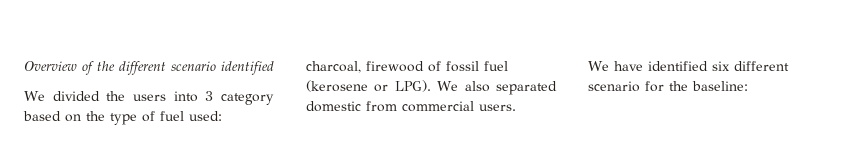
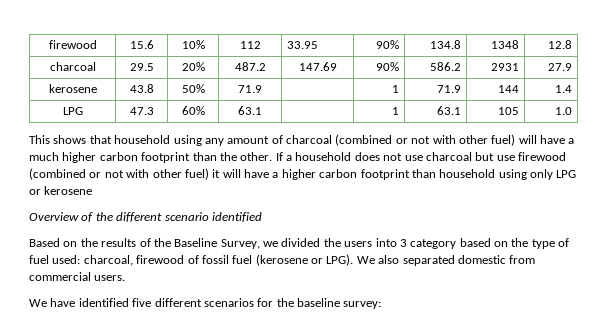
+ firewood | 15.6 | 10% | 112 | 33.95 | 90% | 134.8 | 1348 | 12.8
+ charcoal | 29.5 | 20% | 487.2 | 147.69 | 90% | 586.2 | 2931 | 27.9
+ kerosene | 43.8 | 50% | 71.9 | | 1 | 71.9 | 144 | 1.4
+ LPG | 47.3 | 60% | 63.1 | | 1 | 63.1 | 105 | 1.0
+ This shows that household using any amount of charcoal (combined or not with other fuel) will have a much higher carbon footprint than the other. If a household does not use charcoal but use firewood (combined or not with other fuel) it will have a higher carbon footprint than household using only LPG or kerosene
- We divided the users into 3 category based on the type of fuel used: charcoal, firewood of fossil fuel (kerosene or LPG).
+ Based on the results of the Baseline Survey, we divided the users into 3 category based on the type of fuel used: charcoal, firewood of fossil fuel (kerosene or LPG).
- We have identified six different scenario for the baseline:
+ We have identified five different scenarios for the baseline survey:

